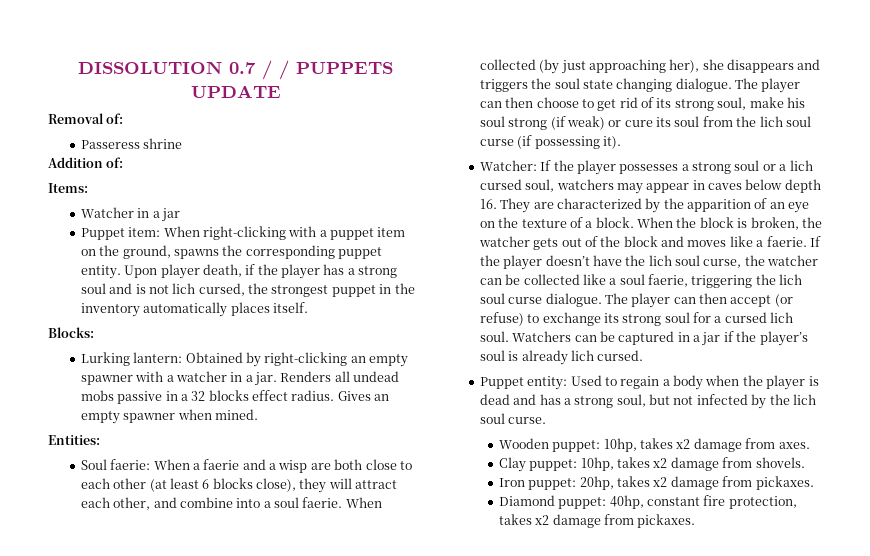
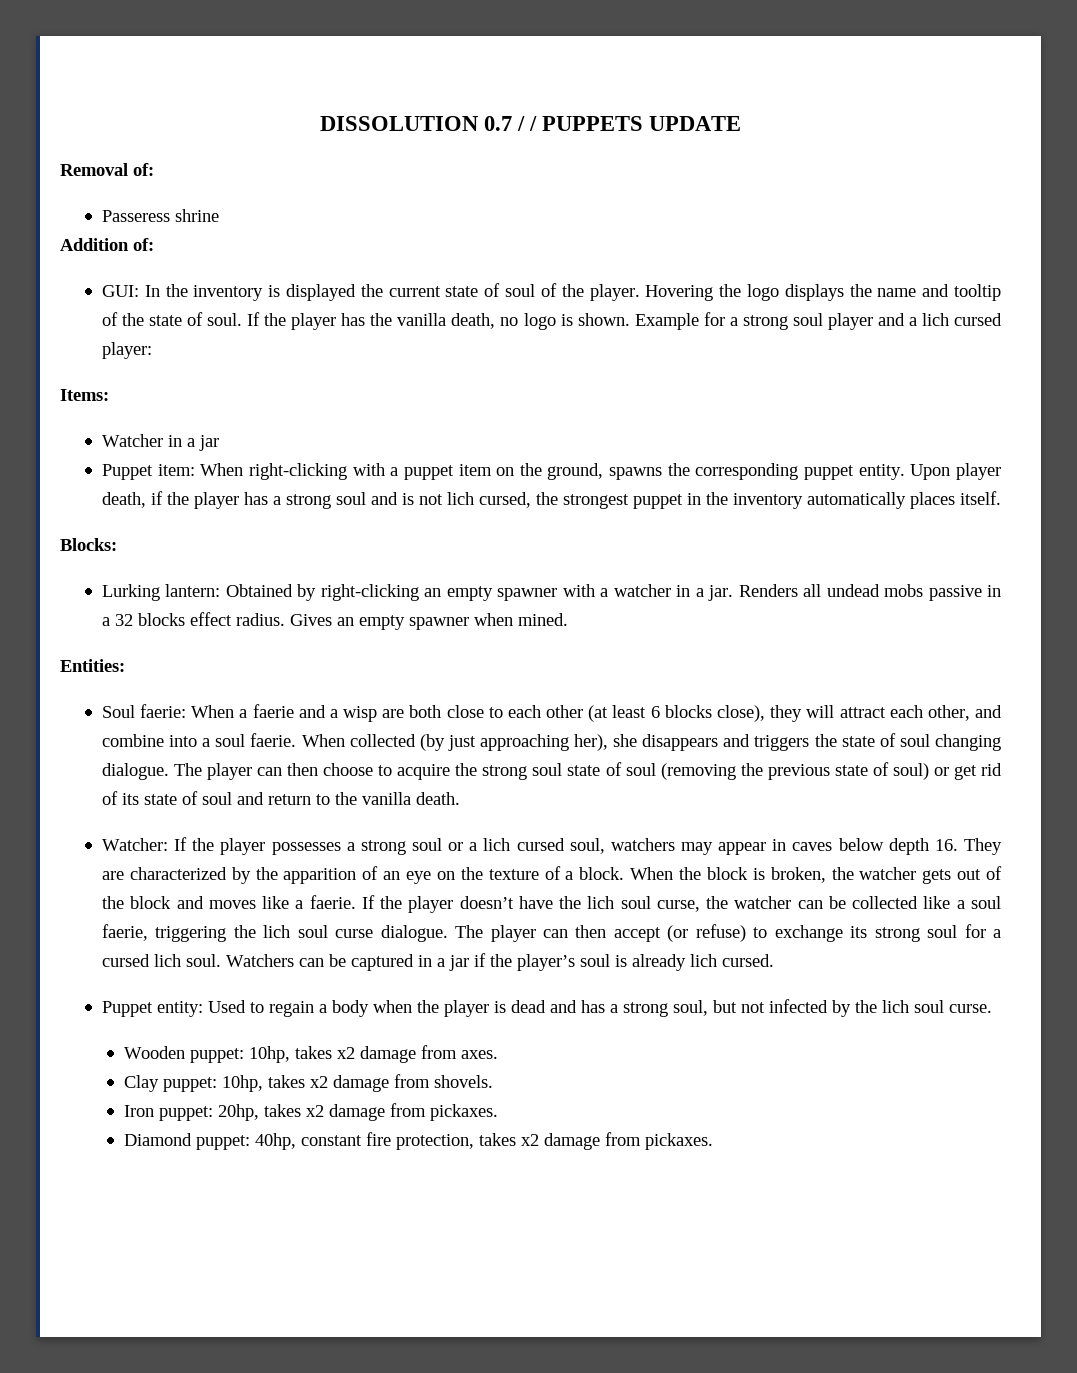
+ GUI: In the inventory is displayed the current state of soul of the player. Hovering the logo displays the name and tooltip of the state of soul. If the player has the vanilla death, no logo is shown. Example for a strong soul player and a lich cursed player:
- When collected (by just approaching her), she disappears and triggers the soul state changing dialogue.
+ When collected (by just approaching her), she disappears and triggers the state of soul changing dialogue.
- The player can then choose to get rid of its strong soul, make his soul strong (if weak) or cure its soul from the lich soul curse (if possessing it).
+ The player can then choose to acquire the strong soul state of soul (removing the previous state of soul) or get rid of its state of soul and return to the vanilla death.

